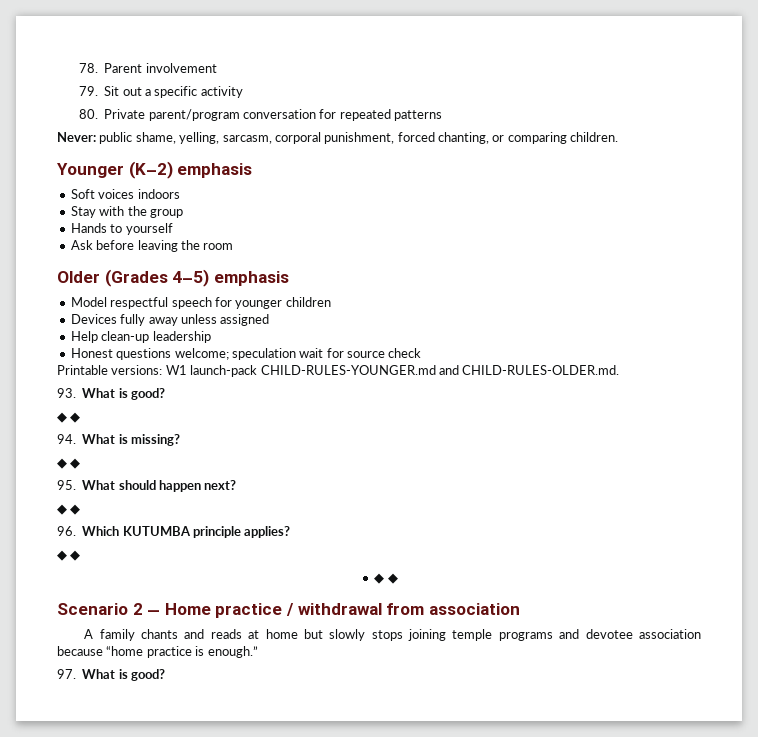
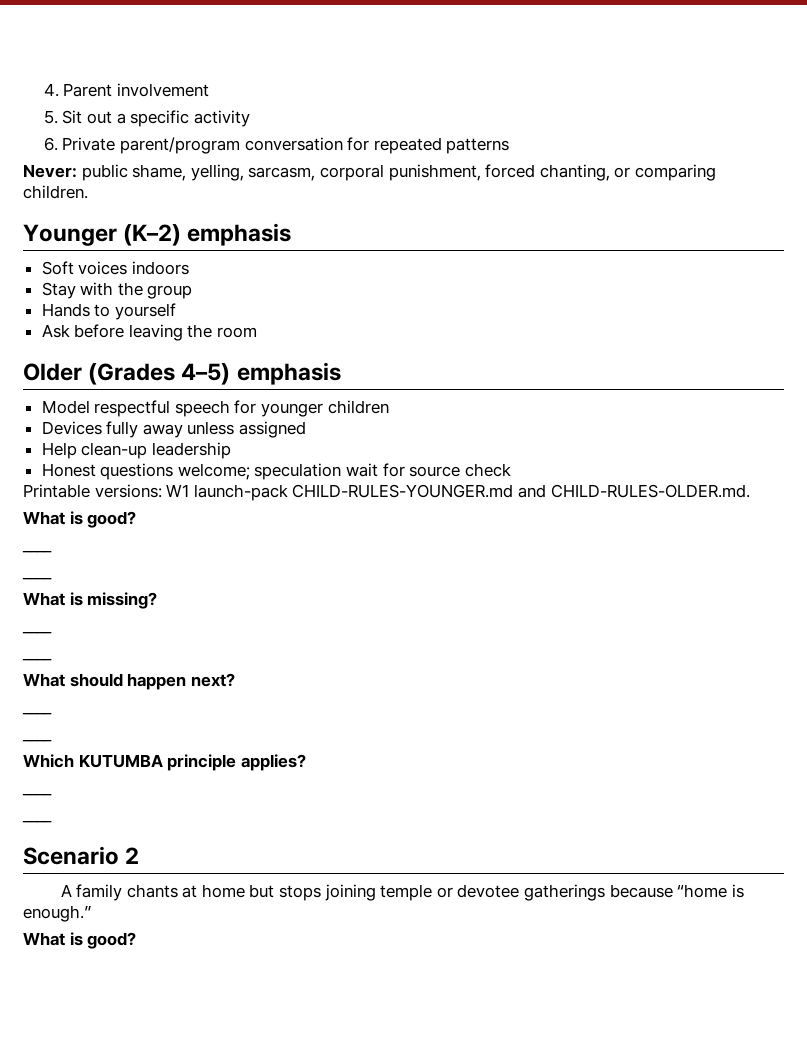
- 78. Parent involvement
+ 4. Parent involvement
- 79. Sit out a specific activity
+ 5. Sit out a specific activity
- 80. Private parent/program conversation for repeated patterns
+ 6. Private parent/program conversation for repeated patterns
  Printable versions: W1 launch-pack CHILD-RULES-YOUNGER.md and CHILD-RULES-OLDER.md.
- 93. What is good?
- ◆ ◆
- 94. What is missing?
- ◆ ◆
- 95. What should happen next?
- ◆ ◆
- 96. Which KUTUMBA principle applies?
- ◆ ◆
- ◆ ◆
- Scenario 2 — Home practice / withdrawal from association
+ What is good?
+ ____
+ ____
+ What is missing?
+ ____
+ ____
+ What should happen next?
+ ____
+ ____
+ Which KUTUMBA principle applies?
+ ____
+ ____
+ Scenario 2
- A family chants and reads at home but slowly stops joining temple programs and devotee association because “home practice is enough.”
- 97. What is good?
+ A family chants at home but stops joining temple or devotee gatherings because “home is enough.”
+ What is good?

